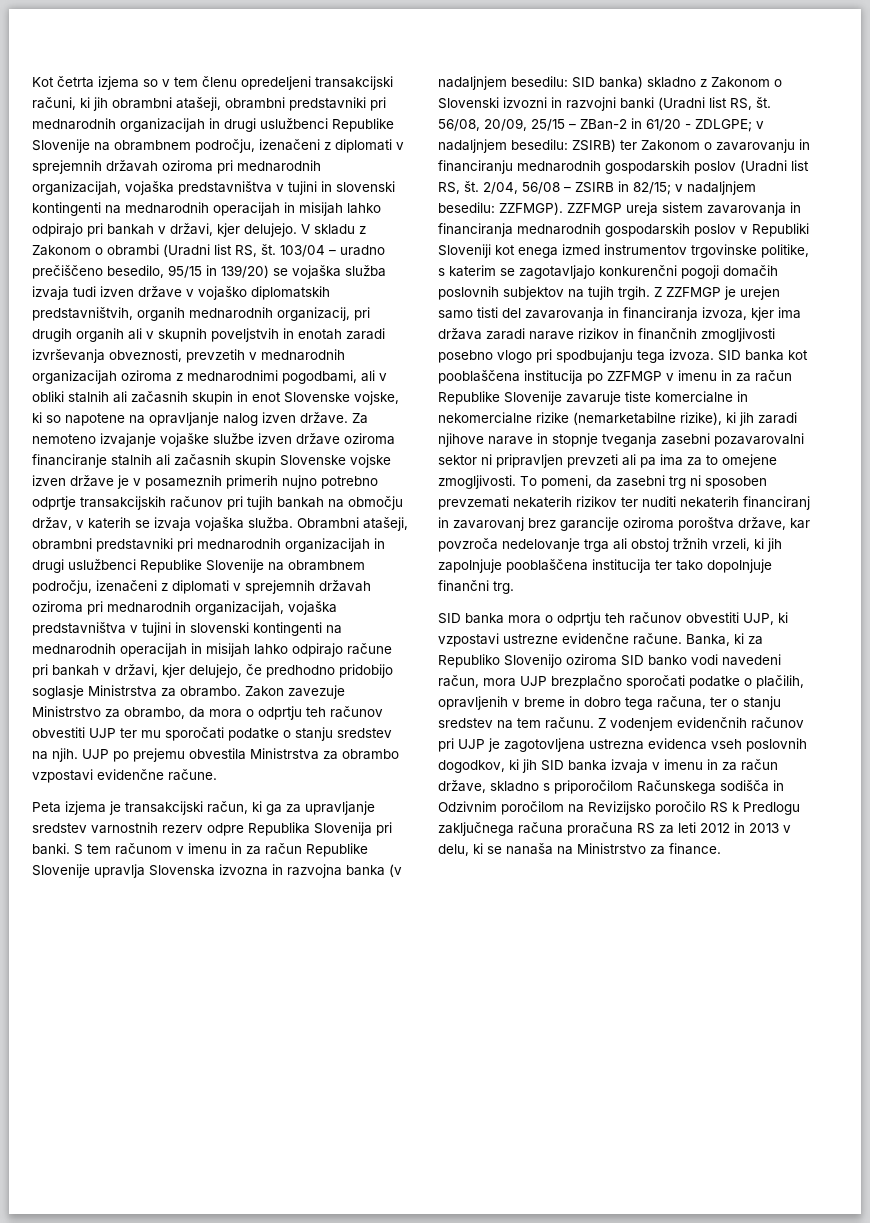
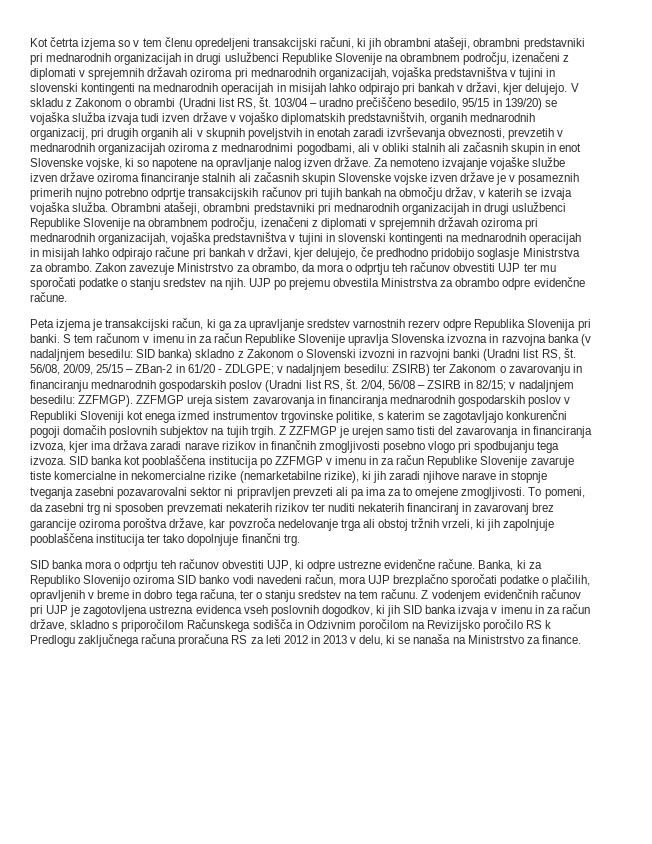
- UJP po prejemu obvestila Ministrstva za obrambo vzpostavi evidenčne račune.
+ UJP po prejemu obvestila Ministrstva za obrambo odpre evidenčne račune.
- SID banka mora o odprtju teh računov obvestiti UJP, ki vzpostavi ustrezne evidenčne račune.
+ SID banka mora o odprtju teh računov obvestiti UJP, ki odpre ustrezne evidenčne račune.

